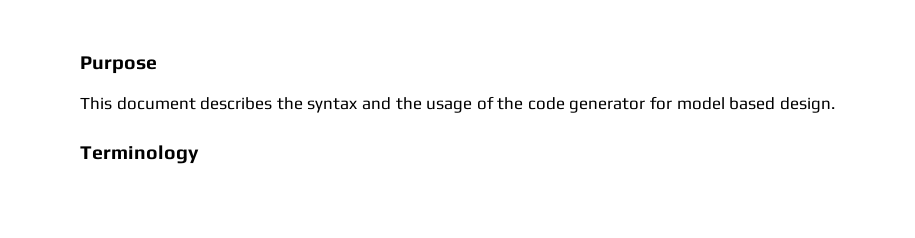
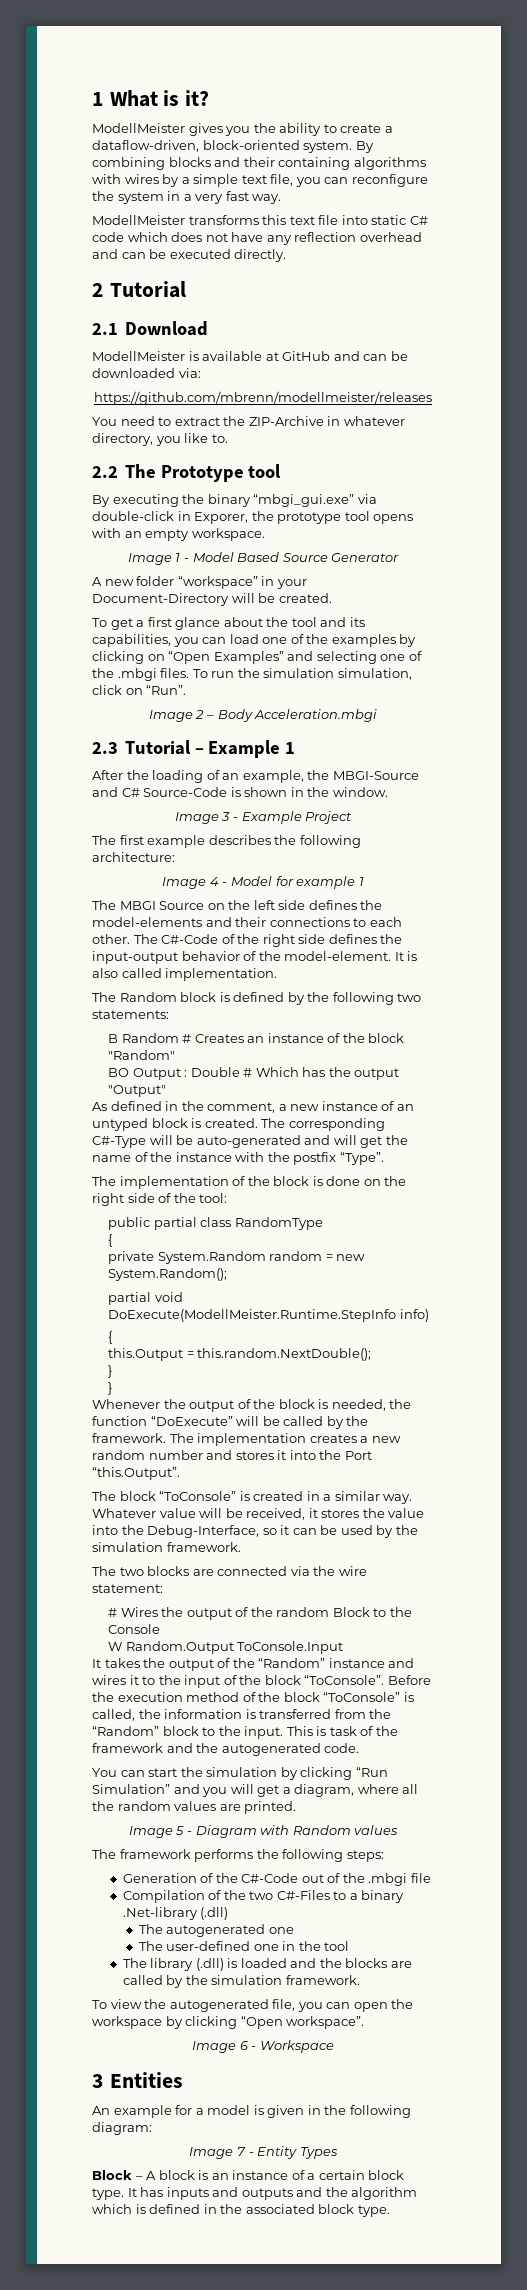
- Purpose
- This document describes the syntax and the usage of the code generator for model based design.
- Terminology
+ 1 What is it?
+ ModellMeister gives you the ability to create a dataflow-driven, block-oriented system. By combining blocks and their containing algorithms with wires by a simple text file, you can reconfigure the system in a very fast way.
+ ModellMeister transforms this text file into static C# code which does not have any reflection overhead and can be executed directly.
+ 2 Tutorial
+ 2.1 Download
+ ModellMeister is available at GitHub and can be downloaded via:
+ https://github.com/mbrenn/modellmeister/releases
+ You need to extract the ZIP-Archive in whatever directory, you like to.
+ 2.2 The Prototype tool
+ By executing the binary “mbgi_gui.exe” via double-click in Exporer, the prototype tool opens with an empty workspace.
+ Image 1 - Model Based Source Generator
+ A new folder “workspace” in your Document-Directory will be created.
+ To get a first glance about the tool and its capabilities, you can load one of the examples by clicking on “Open Examples” and selecting one of the .mbgi files. To run the simulation simulation, click on “Run”.
+ Image 2 – Body Acceleration.mbgi
+ 2.3 Tutorial – Example 1
+ After the loading of an example, the MBGI-Source and C# Source-Code is shown in the window.
+ Image 3 - Example Project
+ The first example describes the following architecture:
+ Image 4 - Model for example 1
+ The MBGI Source on the left side defines the model-elements and their connections to each other. The C#-Code of the right side defines the input-output behavior of the model-element. It is also called implementation.
+ The Random block is defined by the following two statements:
+ B Random # Creates an instance of the block "Random"
+ BO Output : Double # Which has the output "Output"
+ As defined in the comment, a new instance of an untyped block is created. The corresponding C#-Type will be auto-generated and will get the name of the instance with the postfix “Type”.
+ The implementation of the block is done on the right side of the tool:
+ public partial class RandomType
+ {
+ private System.Random random = new System.Random();
+ partial void DoExecute(ModellMeister.Runtime.StepInfo info)
+ {
+ this.Output = this.random.NextDouble();
+ }
+ }
+ Whenever the output of the block is needed, the function “DoExecute” will be called by the framework. The implementation creates a new random number and stores it into the Port “this.Output”.
+ The block “ToConsole” is created in a similar way. Whatever value will be received, it stores the value into the Debug-Interface, so it can be used by the simulation framework.
+ The two blocks are connected via the wire statement:
+ # Wires the output of the random Block to the Console
+ W Random.Output ToConsole.Input
+ It takes the output of the “Random” instance and wires it to the input of the block “ToConsole”. Before the execution method of the block “ToConsole” is called, the information is transferred from the “Random” block to the input. This is task of the framework and the autogenerated code.
+ You can start the simulation by clicking “Run Simulation” and you will get a diagram, where all the random values are printed.
+ Image 5 - Diagram with Random values
+ The framework performs the following steps:
+ Generation of the C#-Code out of the .mbgi file
+ Compilation of the two C#-Files to a binary .Net-library (.dll)
+ The autogenerated one
+ The user-defined one in the tool
+ The library (.dll) is loaded and the blocks are called by the simulation framework.
+ To view the autogenerated file, you can open the workspace by clicking “Open workspace”.
+ Image 6 - Workspace
+ 3 Entities
+ An example for a model is given in the following diagram:
+ Image 7 - Entity Types
+ Block – A block is an instance of a certain block type. It has inputs and outputs and the algorithm which is defined in the associated block type.

